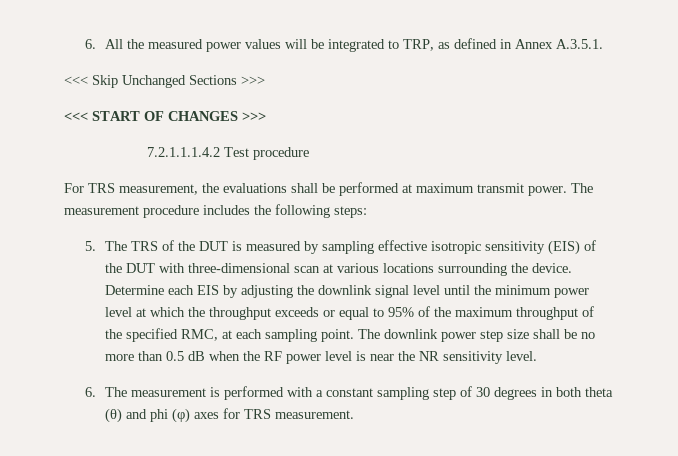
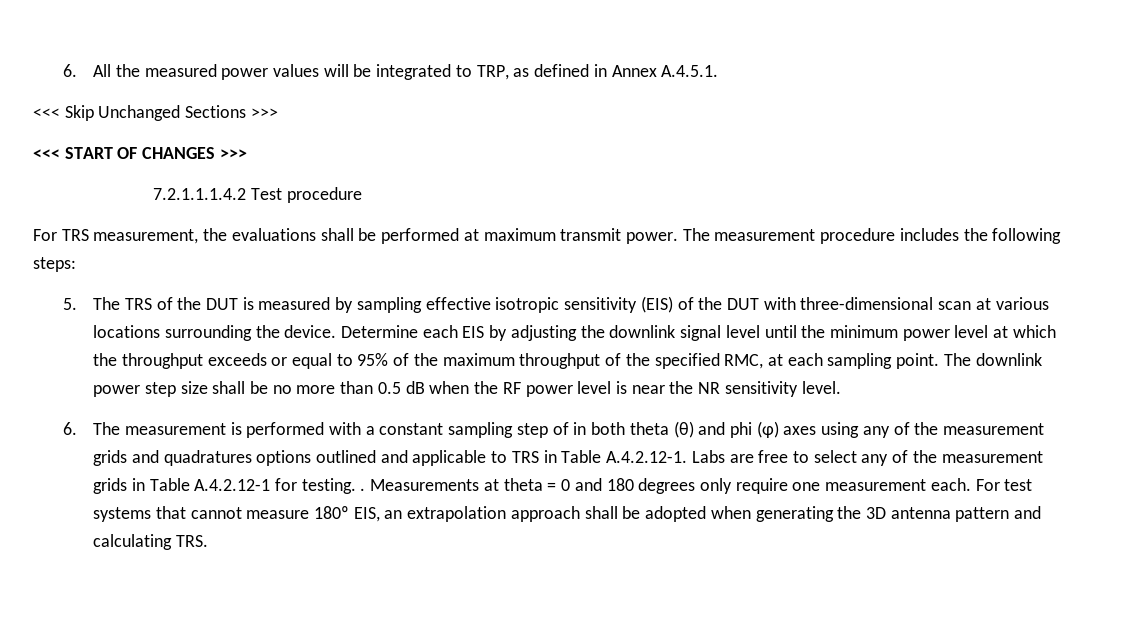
- 6. All the measured power values will be integrated to TRP, as defined in Annex A.3.5.1.
+ 6. All the measured power values will be integrated to TRP, as defined in Annex A.4.5.1.
- 6. The measurement is performed with a constant sampling step of 30 degrees in both theta (θ) and phi (φ) axes for TRS measurement.
+ 6. The measurement is performed with a constant sampling step of in both theta (θ) and phi (φ) axes using any of the measurement grids and quadratures options outlined and applicable to TRS in Table A.4.2.12-1. Labs are free to select any of the measurement grids in Table A.4.2.12-1 for testing. . Measurements at theta = 0 and 180 degrees only require one measurement each. For test systems that cannot measure 180º EIS, an extrapolation approach shall be adopted when generating the 3D antenna pattern and calculating TRS.

